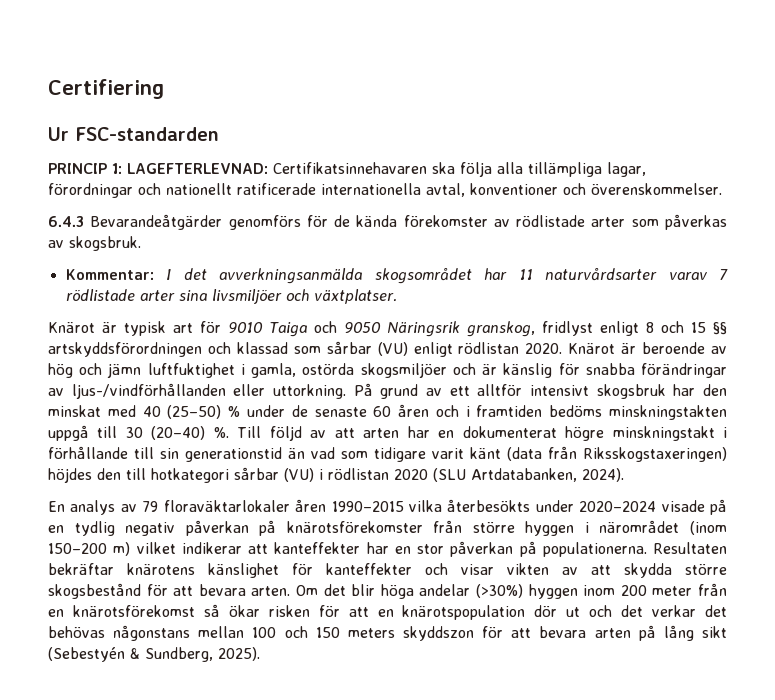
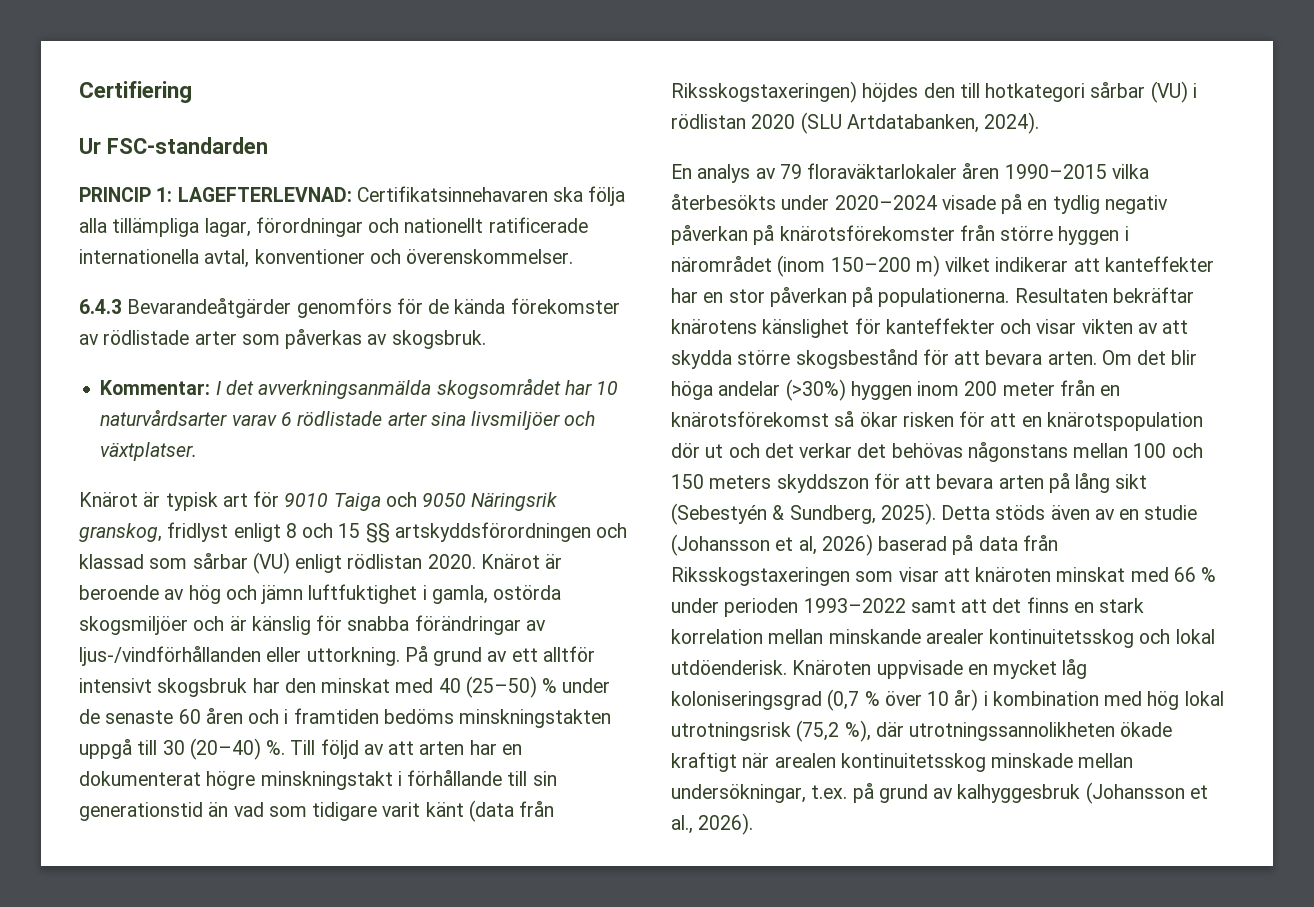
- Kommentar: I det avverkningsanmälda skogsområdet har 11 naturvårdsarter varav 7 rödlistade arter sina livsmiljöer och växtplatser.
+ Kommentar: I det avverkningsanmälda skogsområdet har 10 naturvårdsarter varav 6 rödlistade arter sina livsmiljöer och växtplatser.
+ Detta stöds även av en studie (Johansson et al, 2026) baserad på data från Riksskogstaxeringen som visar att knäroten minskat med 66 % under perioden 1993–2022 samt att det finns en stark korrelation mellan minskande arealer kontinuitetsskog och lokal utdöenderisk. Knäroten uppvisade en mycket låg koloniseringsgrad (0,7 % över 10 år) i kombination med hög lokal utrotningsrisk (75,2 %), där utrotningssannolikheten ökade kraftigt när arealen kontinuitetsskog minskade mellan undersökningar, t.ex. på grund av kalhyggesbruk (Johansson et al., 2026).

